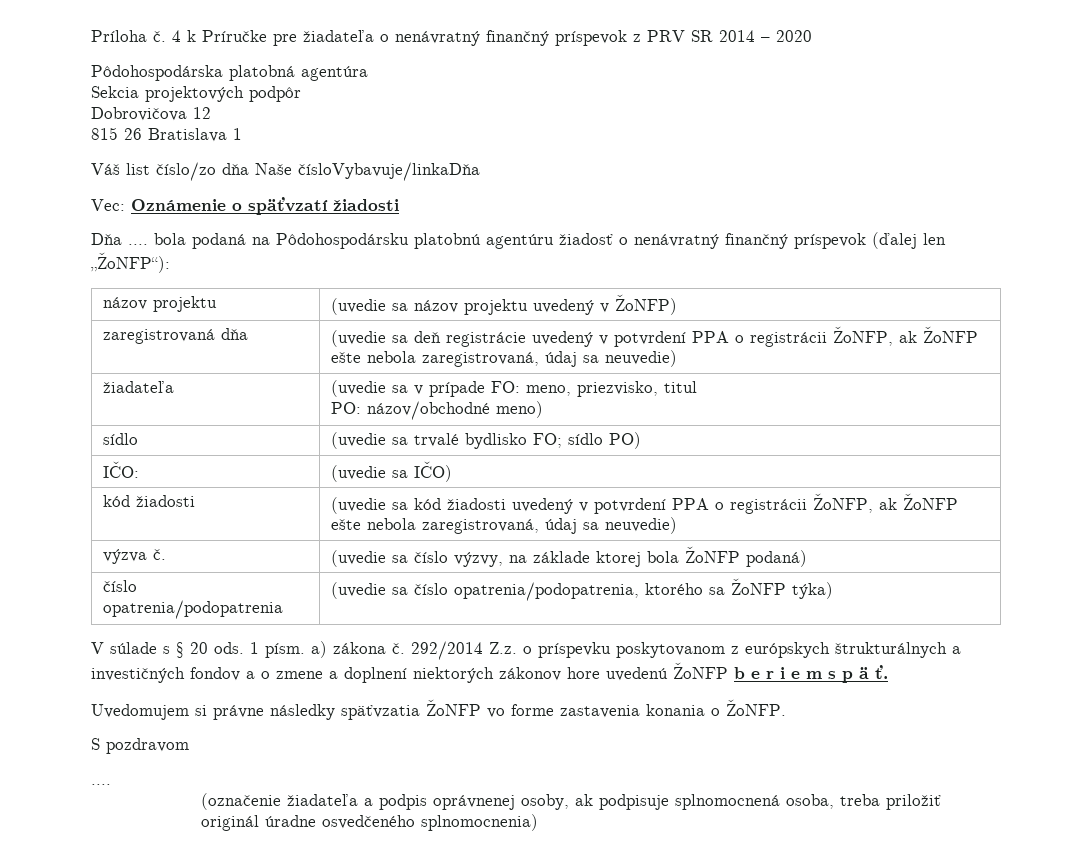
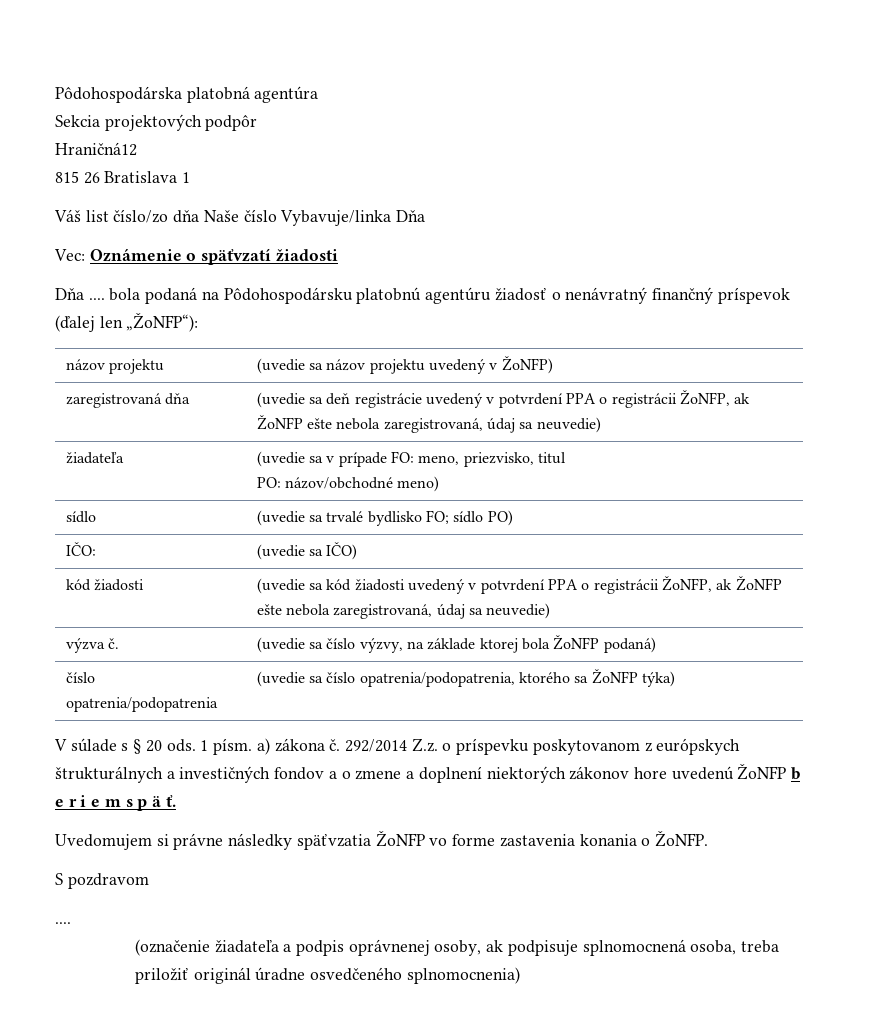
- Príloha č. 4 k Príručke pre žiadateľa o nenávratný finančný príspevok z PRV SR 2014 – 2020
- Dobrovičova 12
+ Hraničná12
- Váš list číslo/zo dňa Naše čísloVybavuje/linkaDňa
+ Váš list číslo/zo dňa Naše číslo Vybavuje/linka Dňa

